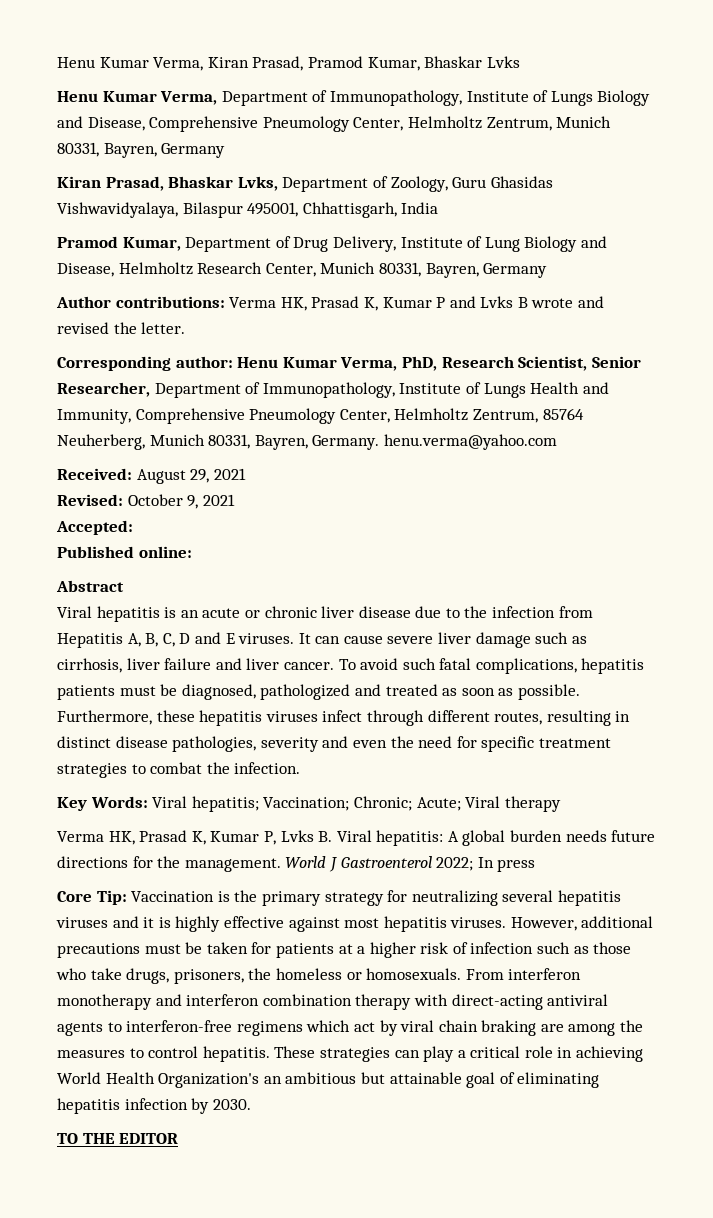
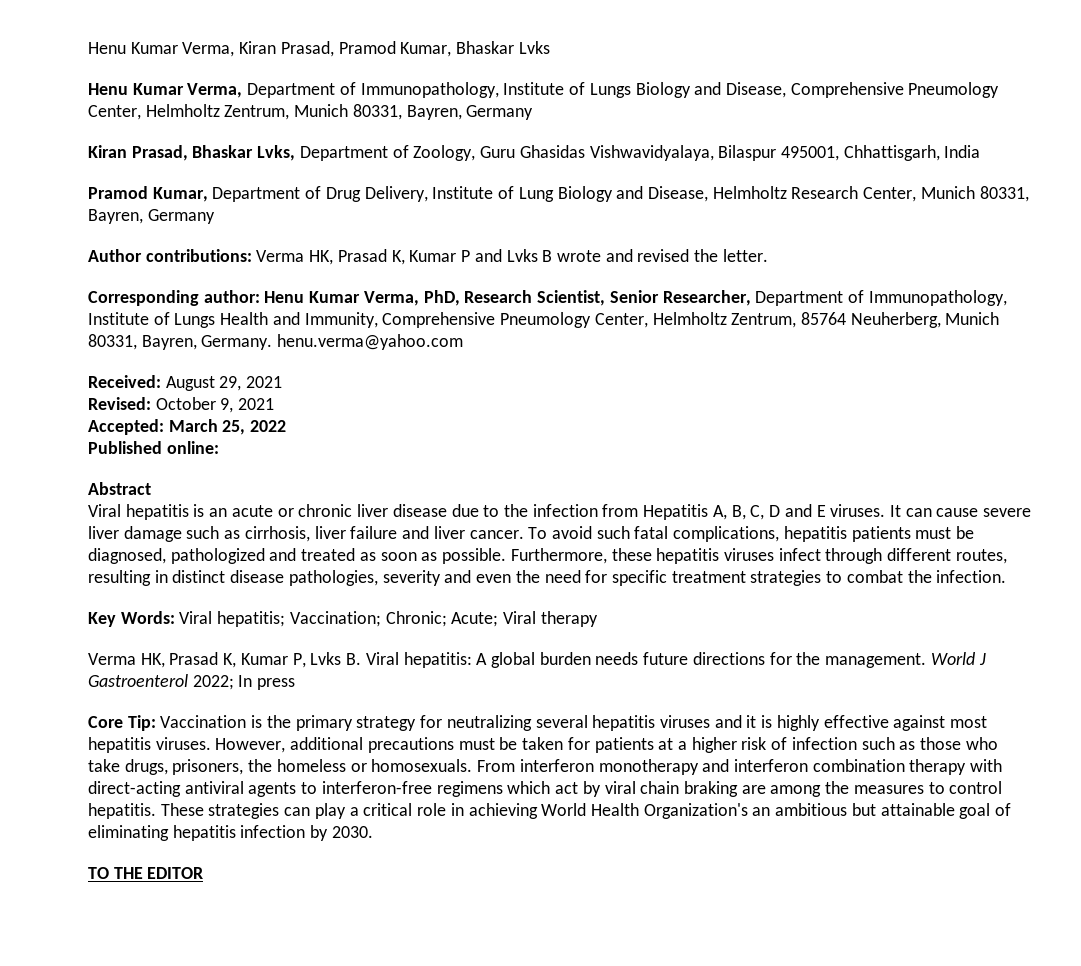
- Accepted:
+ Accepted: March 25, 2022

